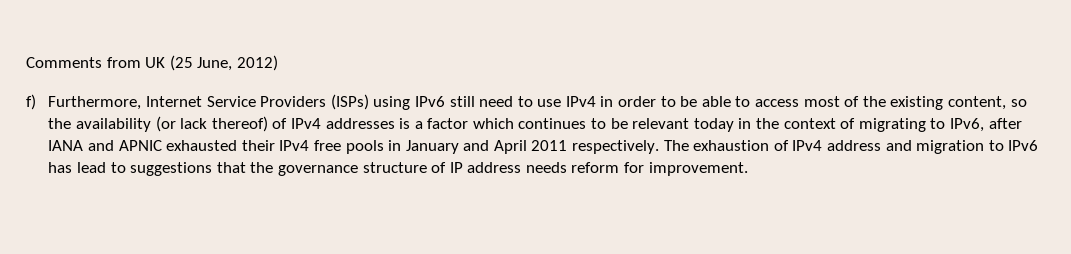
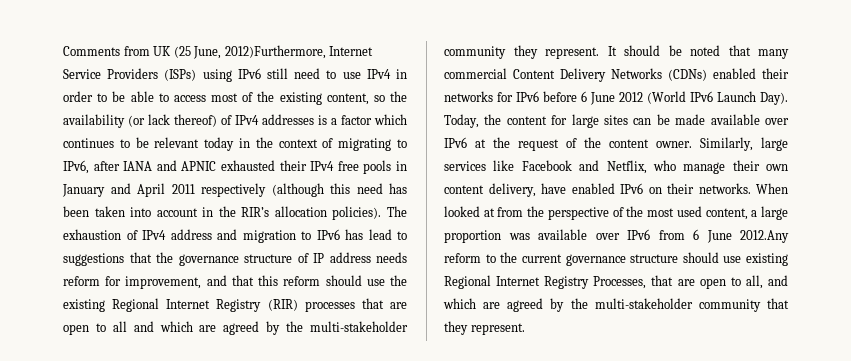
- Comments from UK (25 June, 2012)
- f) Furthermore, Internet Service Providers (ISPs) using IPv6 still need to use IPv4 in order to be able to access most of the existing content, so the availability (or lack thereof) of IPv4 addresses is a factor which continues to be relevant today in the context of migrating to IPv6, after IANA and APNIC exhausted their IPv4 free pools in January and April 2011 respectively.
+ Comments from UK (25 June, 2012)Furthermore, Internet Service Providers (ISPs) using IPv6 still need to use IPv4 in order to be able to access most of the existing content, so the availability (or lack thereof) of IPv4 addresses is a factor which continues to be relevant today in the context of migrating to IPv6, after IANA and APNIC exhausted their IPv4 free pools in January and April 2011 respectively (although this need has been taken into account in the RIR’s allocation policies).
- The exhaustion of IPv4 address and migration to IPv6 has lead to suggestions that the governance structure of IP address needs reform for improvement.
+ The exhaustion of IPv4 address and migration to IPv6 has lead to suggestions that the governance structure of IP address needs reform for improvement, and that this reform should use the existing Regional Internet Registry (RIR) processes that are open to all and which are agreed by the multi-stakeholder community they represent. It should be noted that many commercial Content Delivery Networks (CDNs) enabled their networks for IPv6 before 6 June 2012 (World IPv6 Launch Day). Today, the content for large sites can be made available over IPv6 at the request of the content owner. Similarly, large services like Facebook and Netflix, who manage their own content delivery, have enabled IPv6 on their networks. When looked at from the perspective of the most used content, a large proportion was available over IPv6 from 6 June 2012.Any reform to the current governance structure should use existing Regional Internet Registry Processes, that are open to all, and which are agreed by the multi-stakeholder community that they represent.

